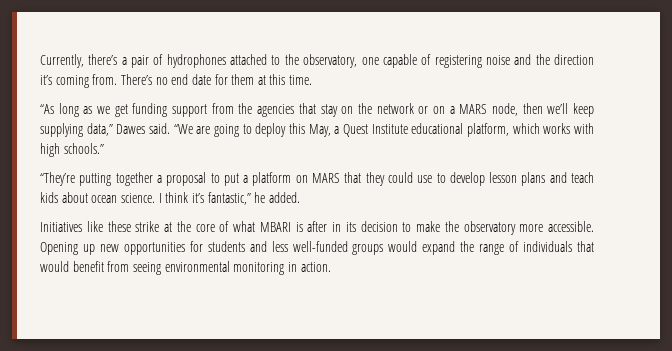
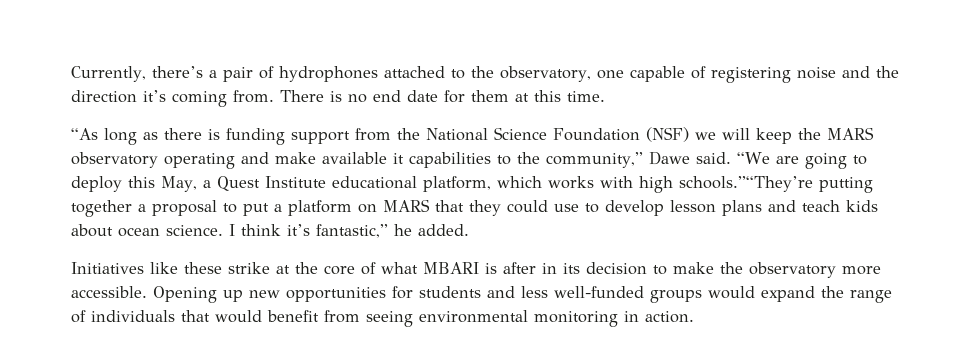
- There’s no end date for them at this time.
+ There is no end date for them at this time.
- “As long as we get funding support from the agencies that stay on the network or on a MARS node, then we’ll keep supplying data,” Dawes said.
+ “As long as there is funding support from the National Science Foundation (NSF) we will keep the MARS observatory operating and make available it capabilities to the community,” Dawe said.
- “We are going to deploy this May, a Quest Institute educational platform, which works with high schools.”
- “They’re putting together a proposal to put a platform on MARS that they could use to develop lesson plans and teach kids about ocean science.
+ “We are going to deploy this May, a Quest Institute educational platform, which works with high schools.”“They’re putting together a proposal to put a platform on MARS that they could use to develop lesson plans and teach kids about ocean science.

